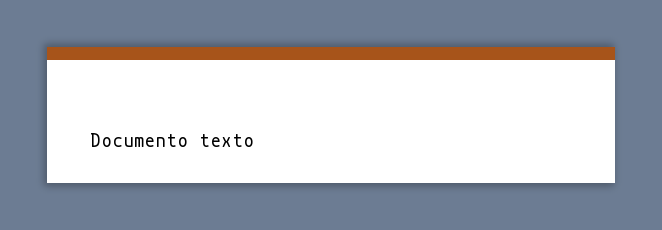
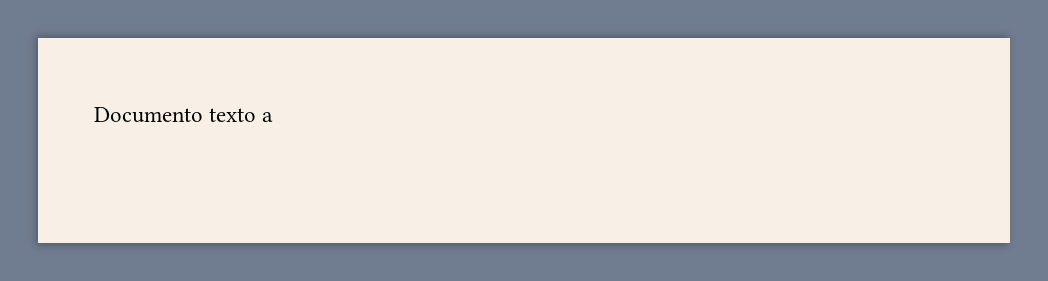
- Documento texto
+ Documento texto a

